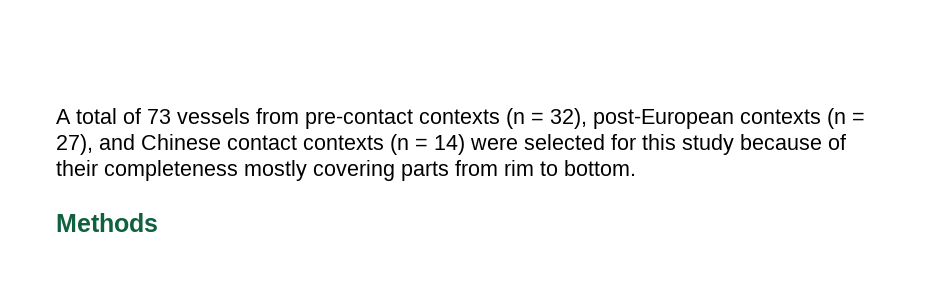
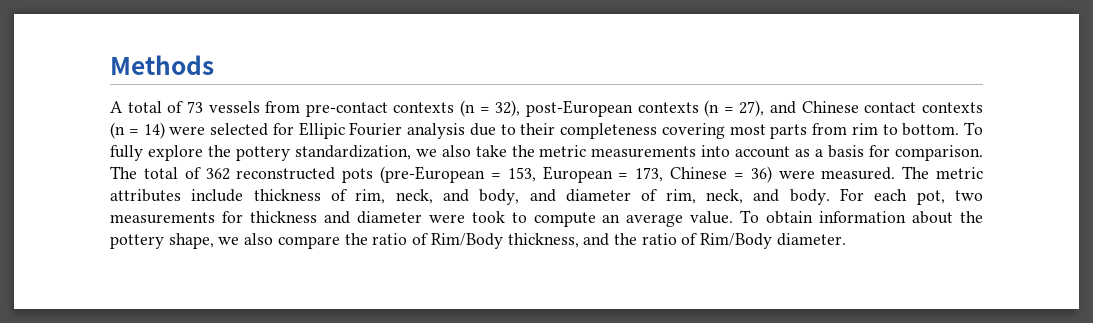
+ Methods
- A total of 73 vessels from pre-contact contexts (n = 32), post-European contexts (n = 27), and Chinese contact contexts (n = 14) were selected for this study because of their completeness mostly covering parts from rim to bottom.
- Methods
+ A total of 73 vessels from pre-contact contexts (n = 32), post-European contexts (n = 27), and Chinese contact contexts (n = 14) were selected for Ellipic Fourier analysis due to their completeness covering most parts from rim to bottom. To fully explore the pottery standardization, we also take the metric measurements into account as a basis for comparison. The total of 362 reconstructed pots (pre-European = 153, European = 173, Chinese = 36) were measured. The metric attributes include thickness of rim, neck, and body, and diameter of rim, neck, and body. For each pot, two measurements for thickness and diameter were took to compute an average value. To obtain information about the pottery shape, we also compare the ratio of Rim/Body thickness, and the ratio of Rim/Body diameter.

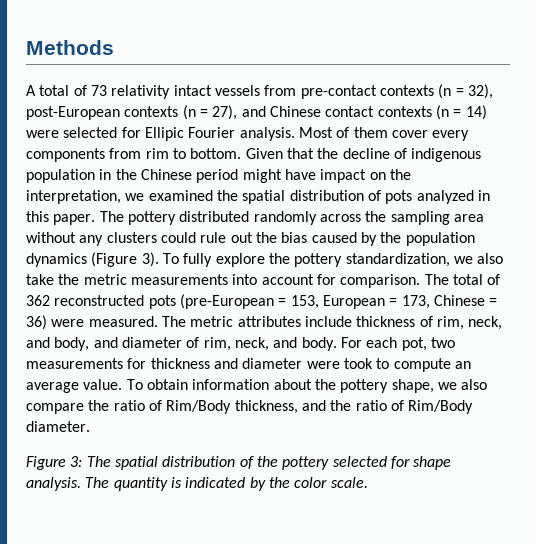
- A total of 73 vessels from pre-contact contexts (n = 32), post-European contexts (n = 27), and Chinese contact contexts (n = 14) were selected for Ellipic Fourier analysis due to their completeness covering most parts from rim to bottom.
+ A total of 73 relativity intact vessels from pre-contact contexts (n = 32), post-European contexts (n = 27), and Chinese contact contexts (n = 14) were selected for Ellipic Fourier analysis. Most of them cover every components from rim to bottom. Given that the decline of indigenous population in the Chinese period might have impact on the interpretation, we examined the spatial distribution of pots analyzed in this paper. The pottery distributed randomly across the sampling area without any clusters could rule out the bias caused by the population dynamics (Figure 3).
- To fully explore the pottery standardization, we also take the metric measurements into account as a basis for comparison.
+ To fully explore the pottery standardization, we also take the metric measurements into account for comparison.
+ Figure 3: The spatial distribution of the pottery selected for shape analysis. The quantity is indicated by the color scale.

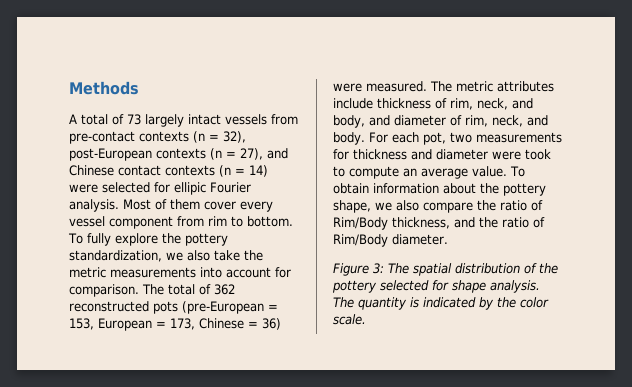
- A total of 73 relativity intact vessels from pre-contact contexts (n = 32), post-European contexts (n = 27), and Chinese contact contexts (n = 14) were selected for Ellipic Fourier analysis.
+ A total of 73 largely intact vessels from pre-contact contexts (n = 32), post-European contexts (n = 27), and Chinese contact contexts (n = 14) were selected for ellipic Fourier analysis.
- Most of them cover every components from rim to bottom.
+ Most of them cover every vessel component from rim to bottom.
- Given that the decline of indigenous population in the Chinese period might have impact on the interpretation, we examined the spatial distribution of pots analyzed in this paper. The pottery distributed randomly across the sampling area without any clusters could rule out the bias caused by the population dynamics (Figure 3).

